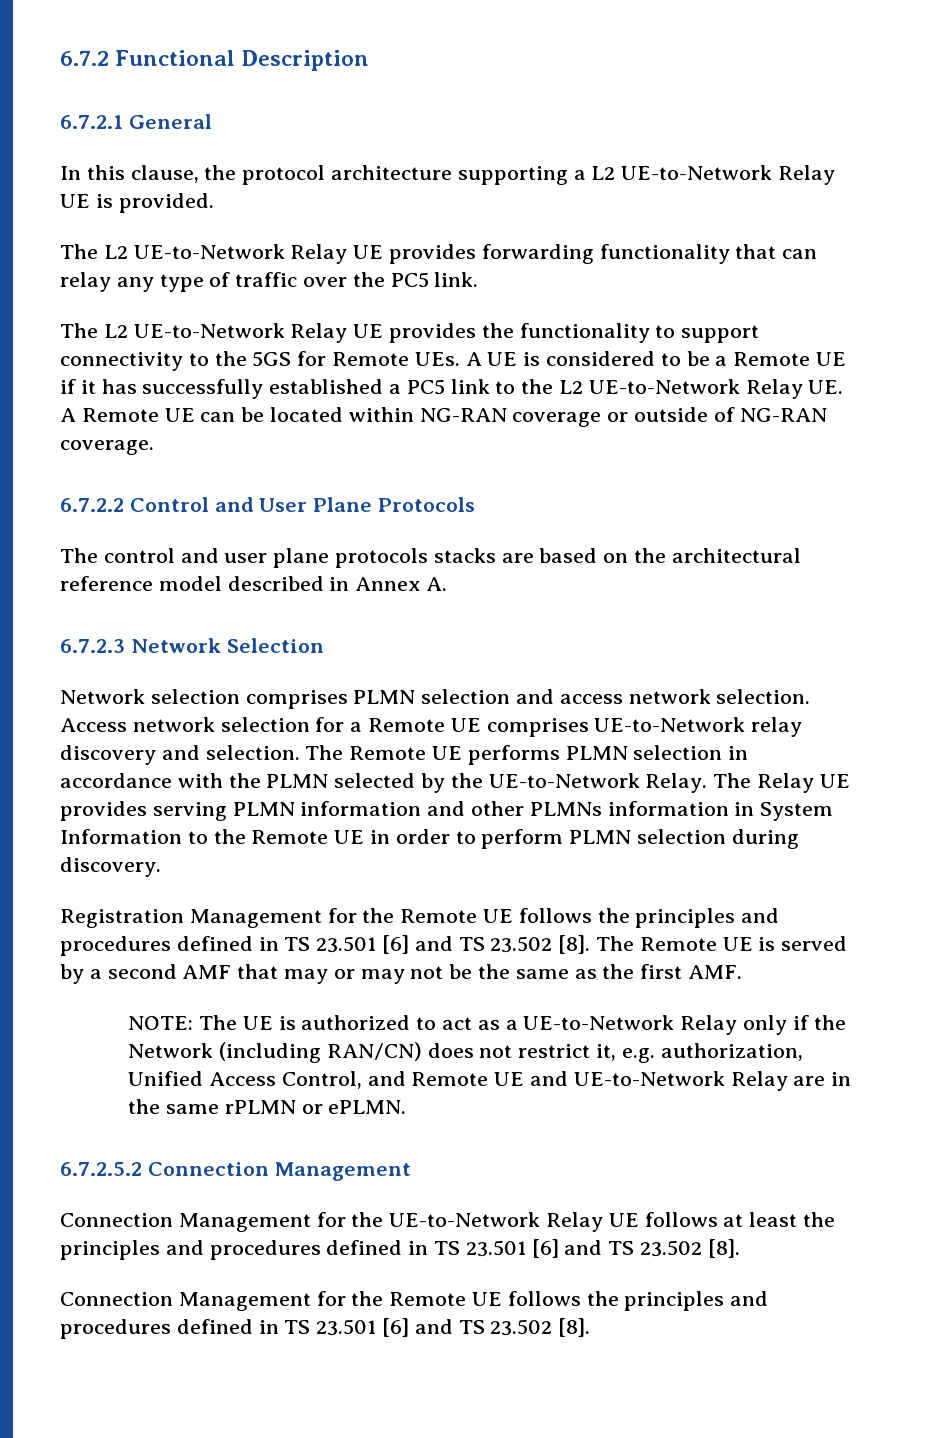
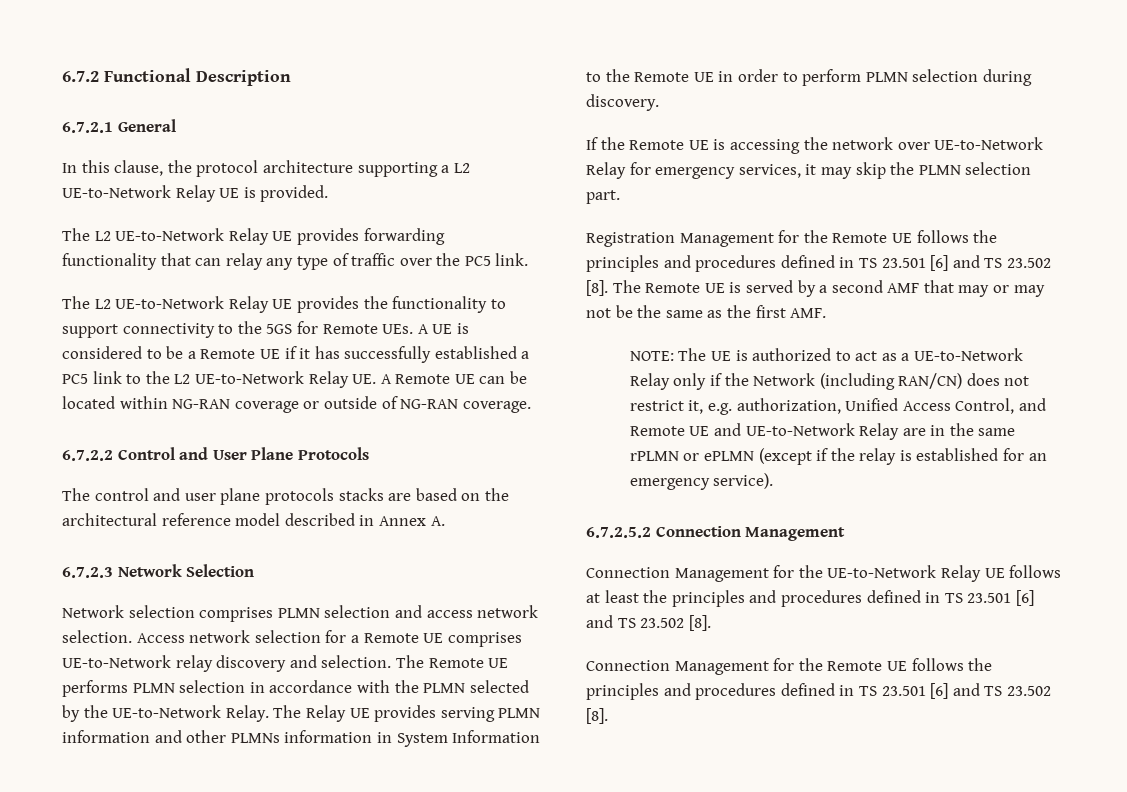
+ If the Remote UE is accessing the network over UE-to-Network Relay for emergency services, it may skip the PLMN selection part.
- NOTE: The UE is authorized to act as a UE-to-Network Relay only if the Network (including RAN/CN) does not restrict it, e.g. authorization, Unified Access Control, and Remote UE and UE-to-Network Relay are in the same rPLMN or ePLMN.
+ NOTE: The UE is authorized to act as a UE-to-Network Relay only if the Network (including RAN/CN) does not restrict it, e.g. authorization, Unified Access Control, and Remote UE and UE-to-Network Relay are in the same rPLMN or ePLMN (except if the relay is established for an emergency service).

